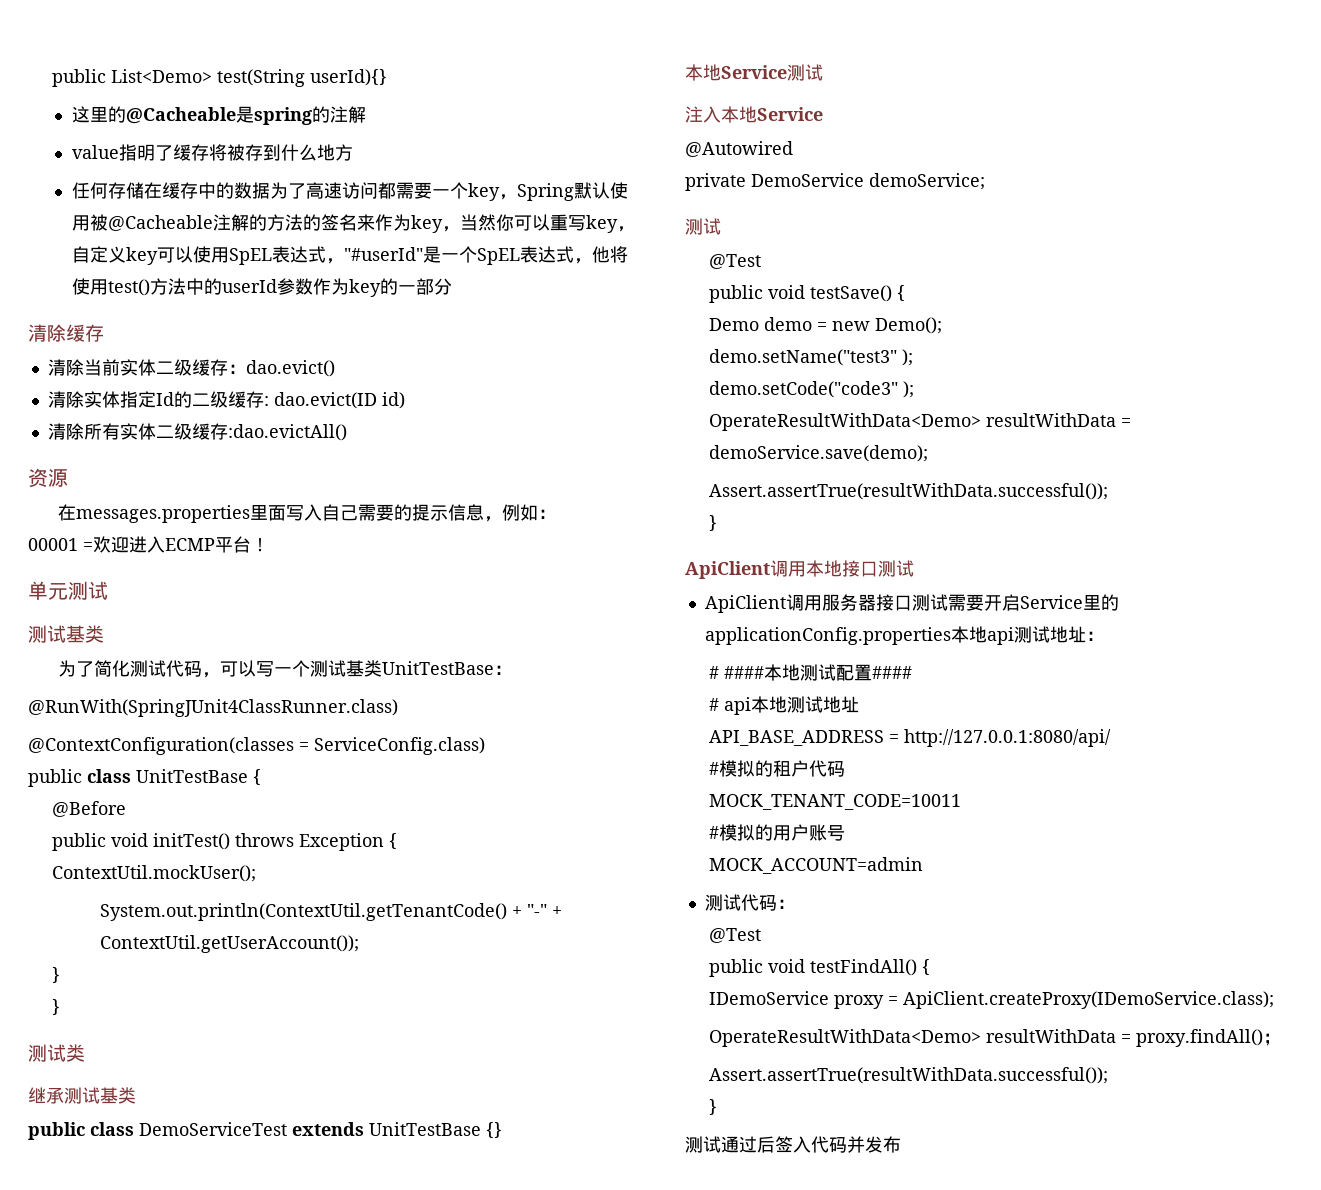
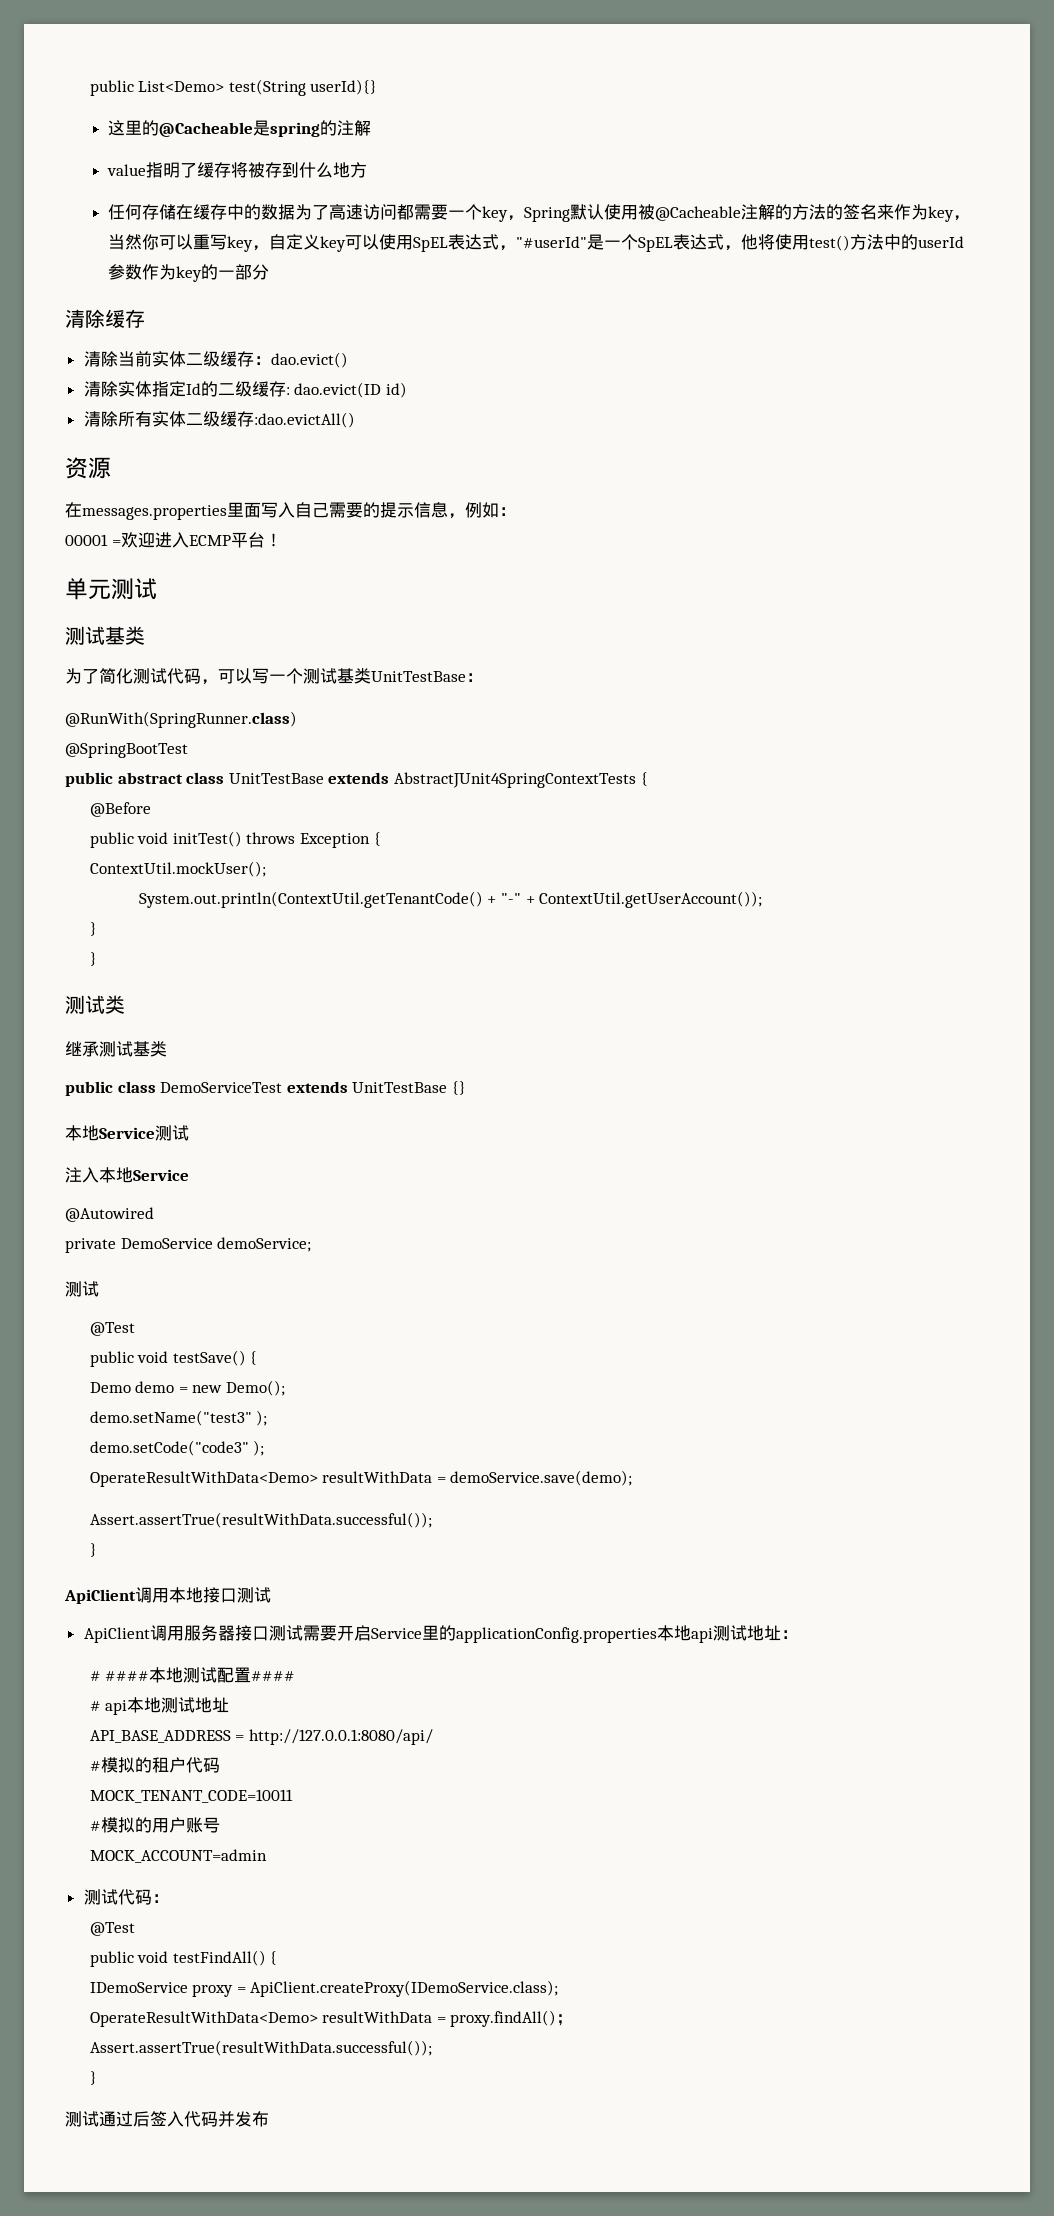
- @RunWith(SpringJUnit4ClassRunner.class)
- @ContextConfiguration(classes = ServiceConfig.class)
- public class UnitTestBase {
+ @RunWith(SpringRunner.class)
+ @SpringBootTest
+ public abstract class UnitTestBase extends AbstractJUnit4SpringContextTests {

